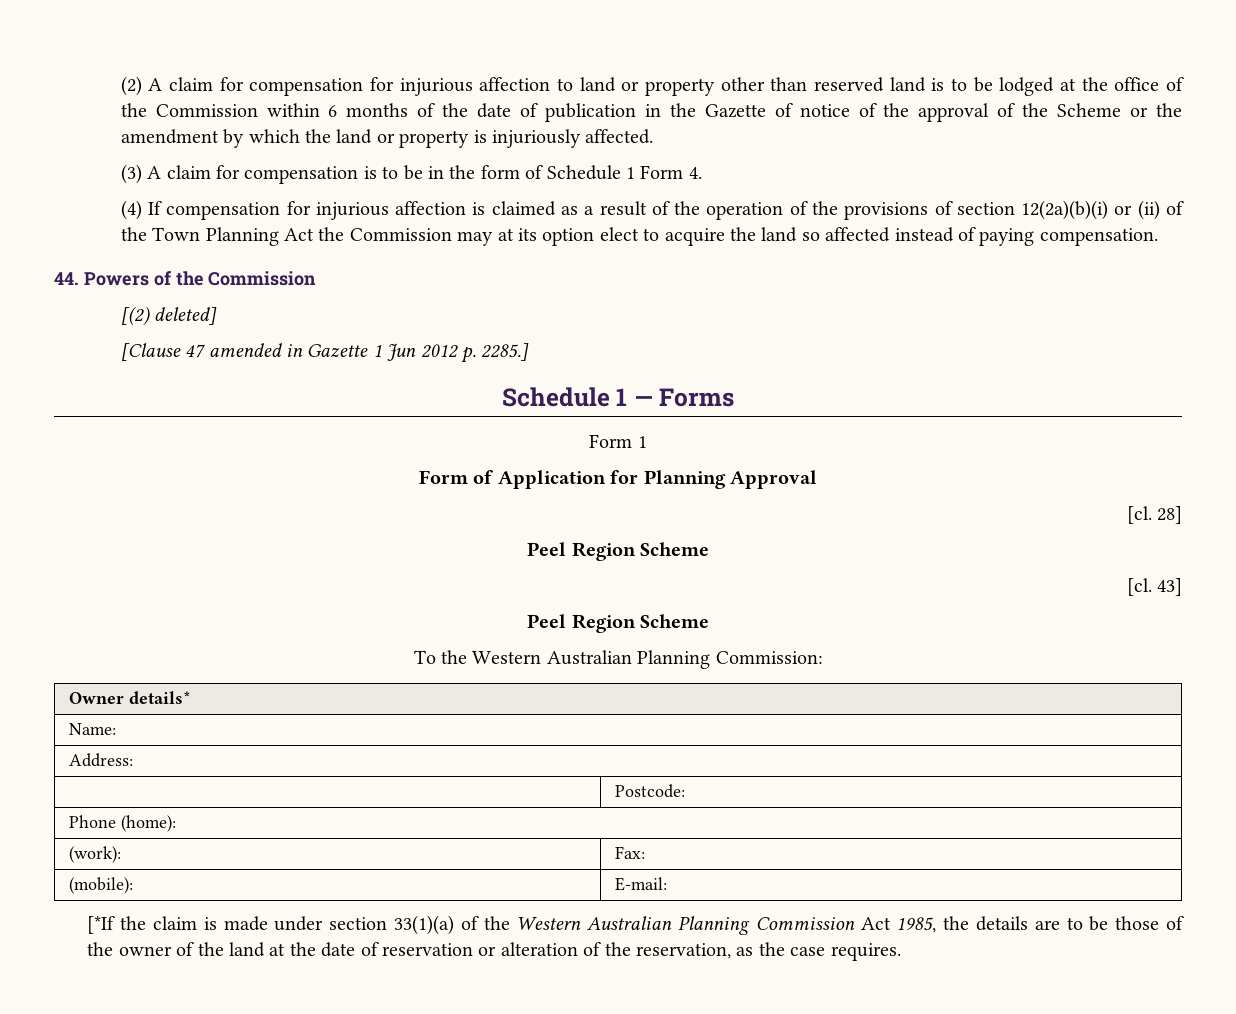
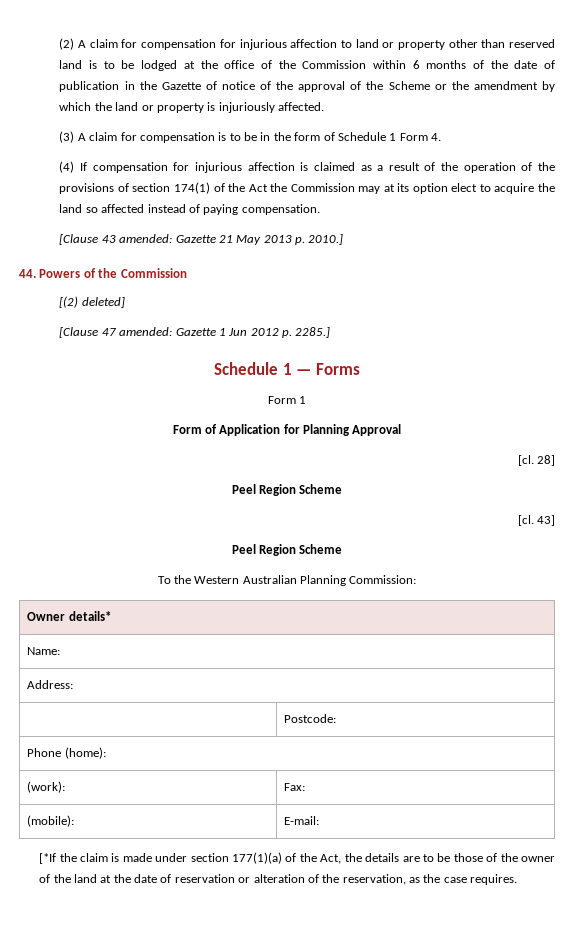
- (4) If compensation for injurious affection is claimed as a result of the operation of the provisions of section 12(2a)(b)(i) or (ii) of the Town Planning Act the Commission may at its option elect to acquire the land so affected instead of paying compensation.
+ (4) If compensation for injurious affection is claimed as a result of the operation of the provisions of section 174(1) of the Act the Commission may at its option elect to acquire the land so affected instead of paying compensation.
+ [Clause 43 amended: Gazette 21 May 2013 p. 2010.]
- [Clause 47 amended in Gazette 1 Jun 2012 p. 2285.]
+ [Clause 47 amended: Gazette 1 Jun 2012 p. 2285.]
- [*If the claim is made under section 33(1)(a) of the Western Australian Planning Commission Act 1985, the details are to be those of the owner of the land at the date of reservation or alteration of the reservation, as the case requires.
+ [*If the claim is made under section 177(1)(a) of the Act, the details are to be those of the owner of the land at the date of reservation or alteration of the reservation, as the case requires.

